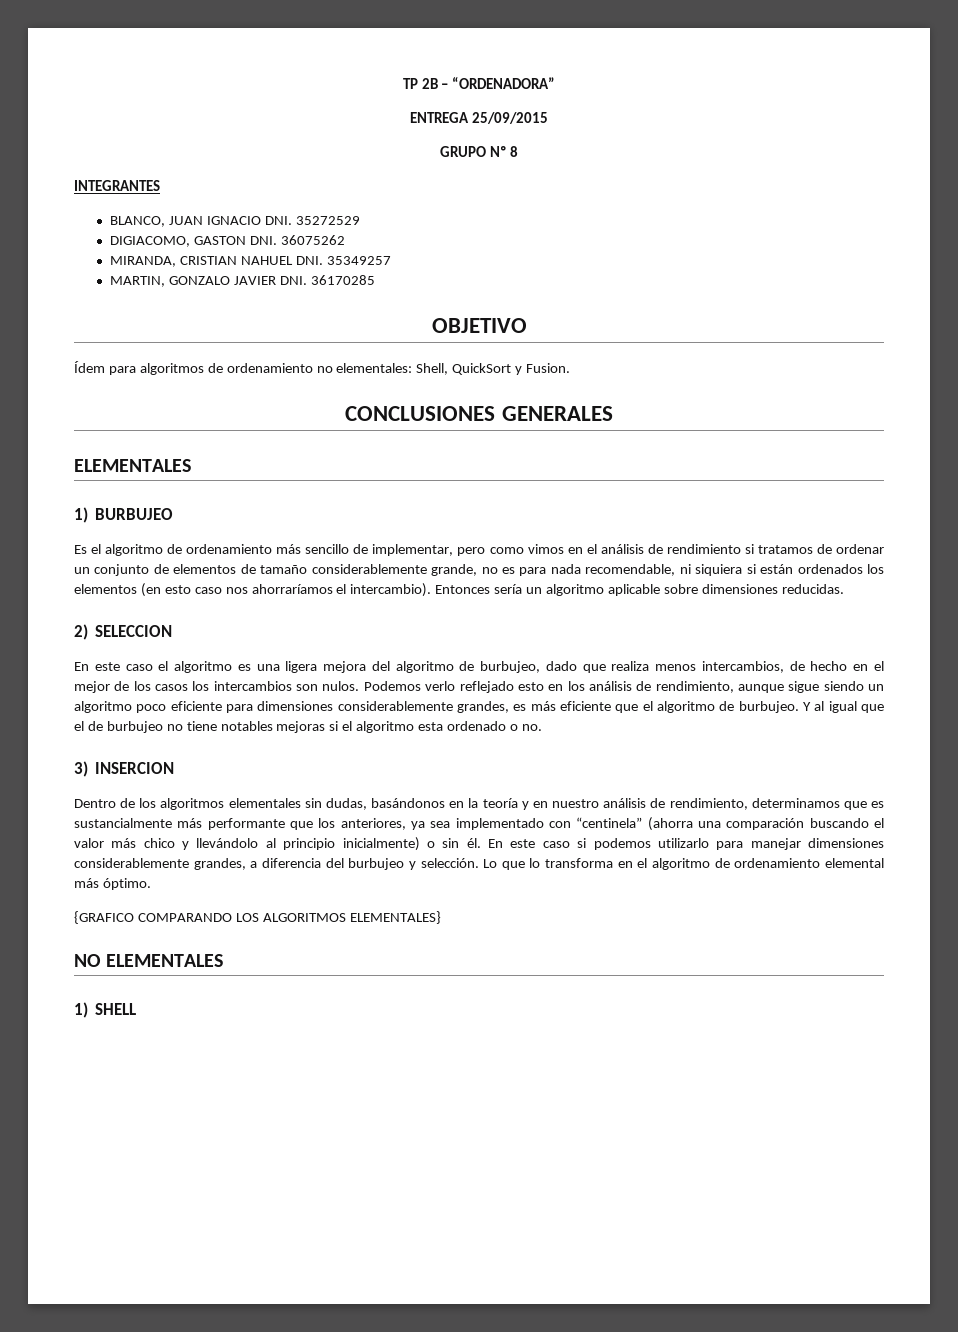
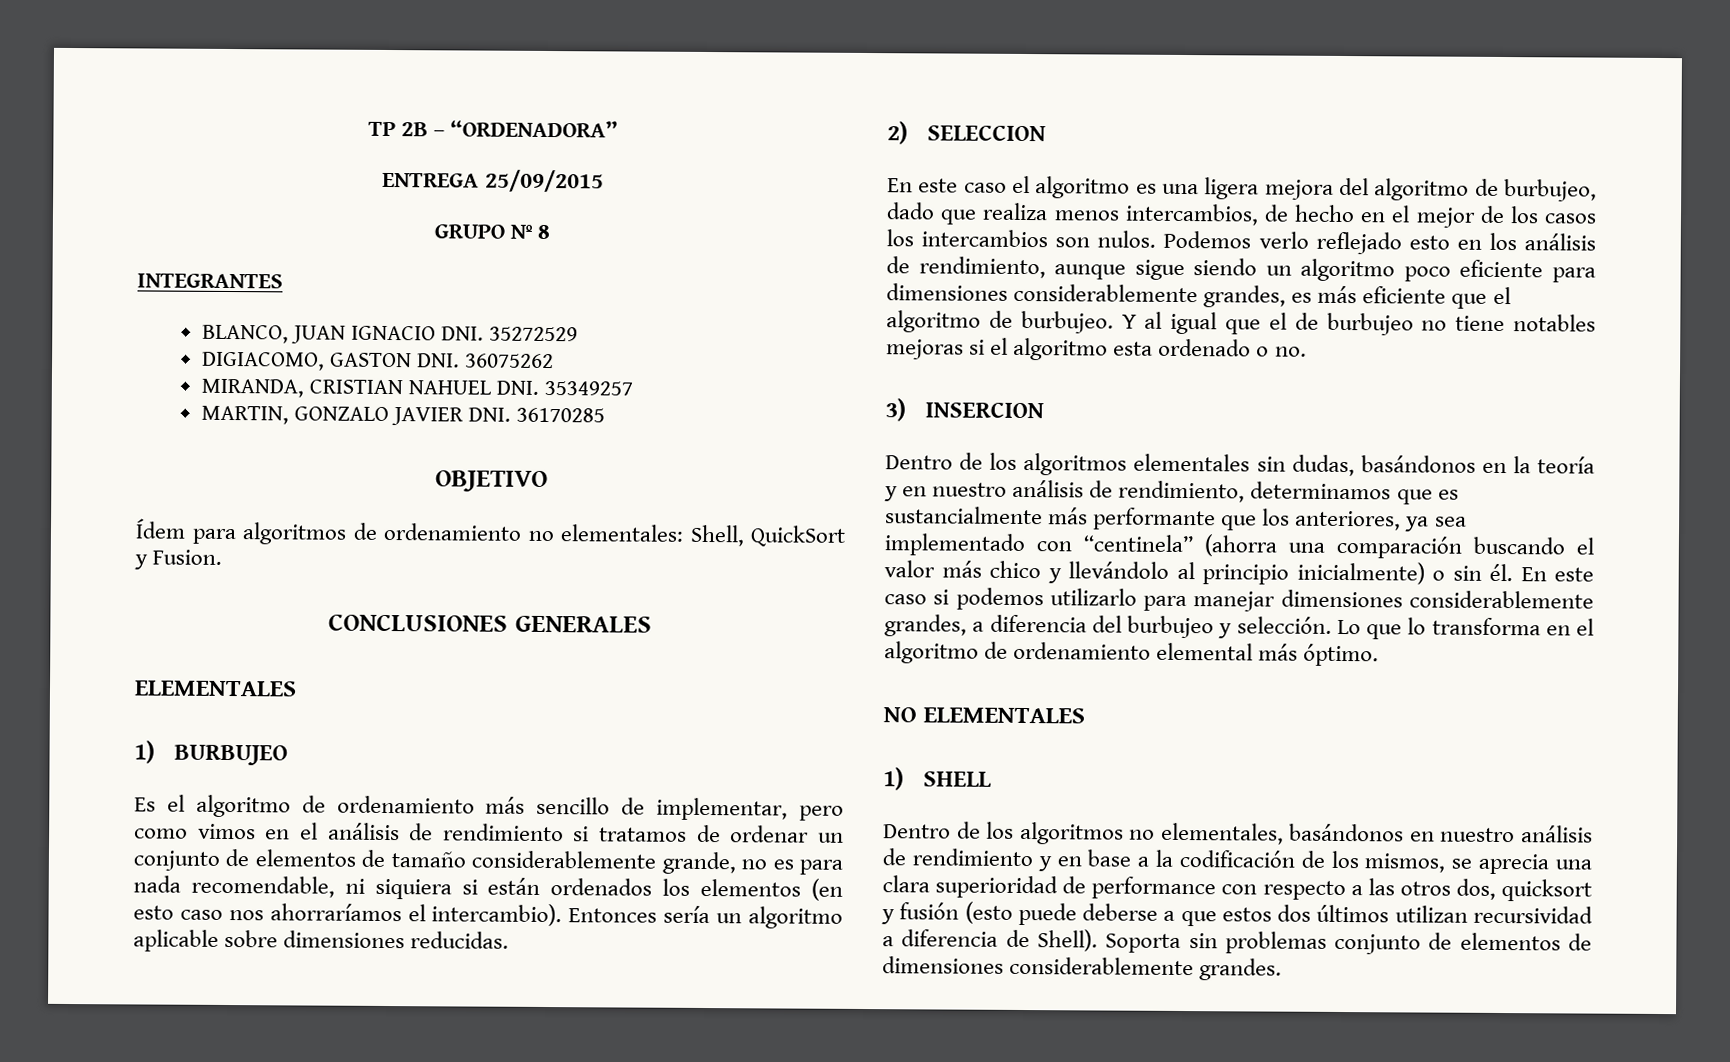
- {GRAFICO COMPARANDO LOS ALGORITMOS ELEMENTALES}
+ Dentro de los algoritmos no elementales, basándonos en nuestro análisis de rendimiento y en base a la codificación de los mismos, se aprecia una clara superioridad de performance con respecto a las otros dos, quicksort y fusión (esto puede deberse a que estos dos últimos utilizan recursividad a diferencia de Shell). Soporta sin problemas conjunto de elementos de dimensiones considerablemente grandes.

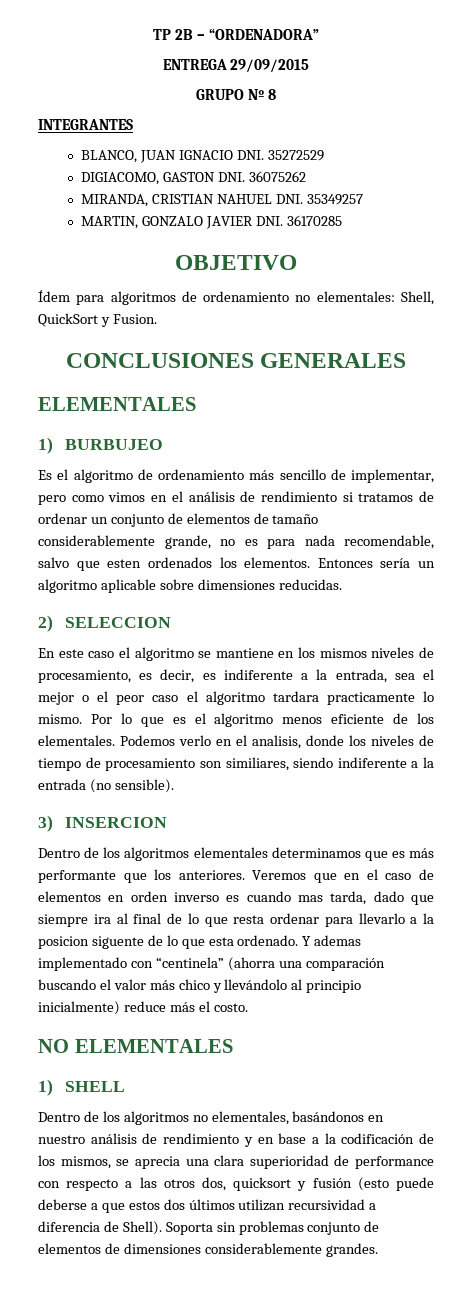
- ENTREGA 25/09/2015
+ ENTREGA 29/09/2015
- Es el algoritmo de ordenamiento más sencillo de implementar, pero como vimos en el análisis de rendimiento si tratamos de ordenar un conjunto de elementos de tamaño considerablemente grande, no es para nada recomendable, ni siquiera si están ordenados los elementos (en esto caso nos ahorraríamos el intercambio).
+ Es el algoritmo de ordenamiento más sencillo de implementar, pero como vimos en el análisis de rendimiento si tratamos de ordenar un conjunto de elementos de tamaño considerablemente grande, no es para nada recomendable, salvo que esten ordenados los elementos.
- En este caso el algoritmo es una ligera mejora del algoritmo de burbujeo, dado que realiza menos intercambios, de hecho en el mejor de los casos los intercambios son nulos. Podemos verlo reflejado esto en los análisis de rendimiento, aunque sigue siendo un algoritmo poco eficiente para dimensiones considerablemente grandes, es más eficiente que el algoritmo de burbujeo. Y al igual que el de burbujeo no tiene notables mejoras si el algoritmo esta ordenado o no.
+ En este caso el algoritmo se mantiene en los mismos niveles de procesamiento, es decir, es indiferente a la entrada, sea el mejor o el peor caso el algoritmo tardara practicamente lo mismo. Por lo que es el algoritmo menos eficiente de los elementales. Podemos verlo en el analisis, donde los niveles de tiempo de procesamiento son similiares, siendo indiferente a la entrada (no sensible).
- Dentro de los algoritmos elementales sin dudas, basándonos en la teoría y en nuestro análisis de rendimiento, determinamos que es sustancialmente más performante que los anteriores, ya sea implementado con “centinela” (ahorra una comparación buscando el valor más chico y llevándolo al principio inicialmente) o sin él. En este caso si podemos utilizarlo para manejar dimensiones considerablemente grandes, a diferencia del burbujeo y selección. Lo que lo transforma en el algoritmo de ordenamiento elemental más óptimo.
+ Dentro de los algoritmos elementales determinamos que es más performante que los anteriores. Veremos que en el caso de elementos en orden inverso es cuando mas tarda, dado que siempre ira al final de lo que resta ordenar para llevarlo a la posicion siguente de lo que esta ordenado. Y ademas implementado con “centinela” (ahorra una comparación buscando el valor más chico y llevándolo al principio inicialmente) reduce más el costo.

